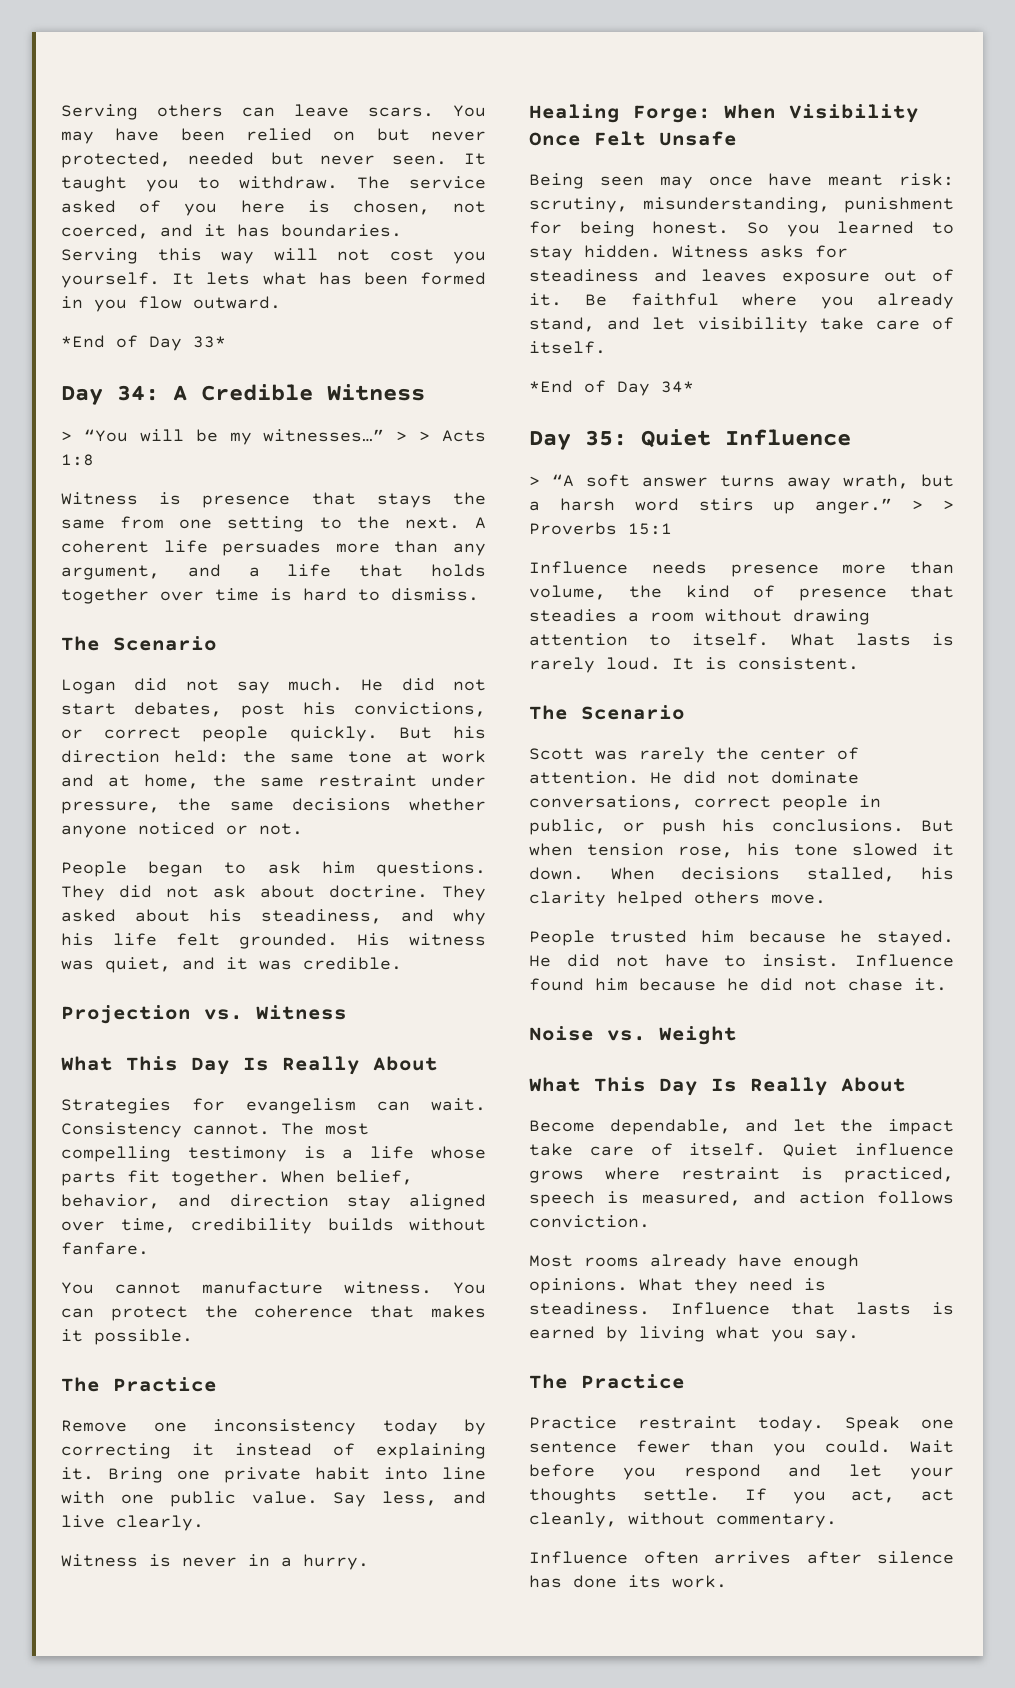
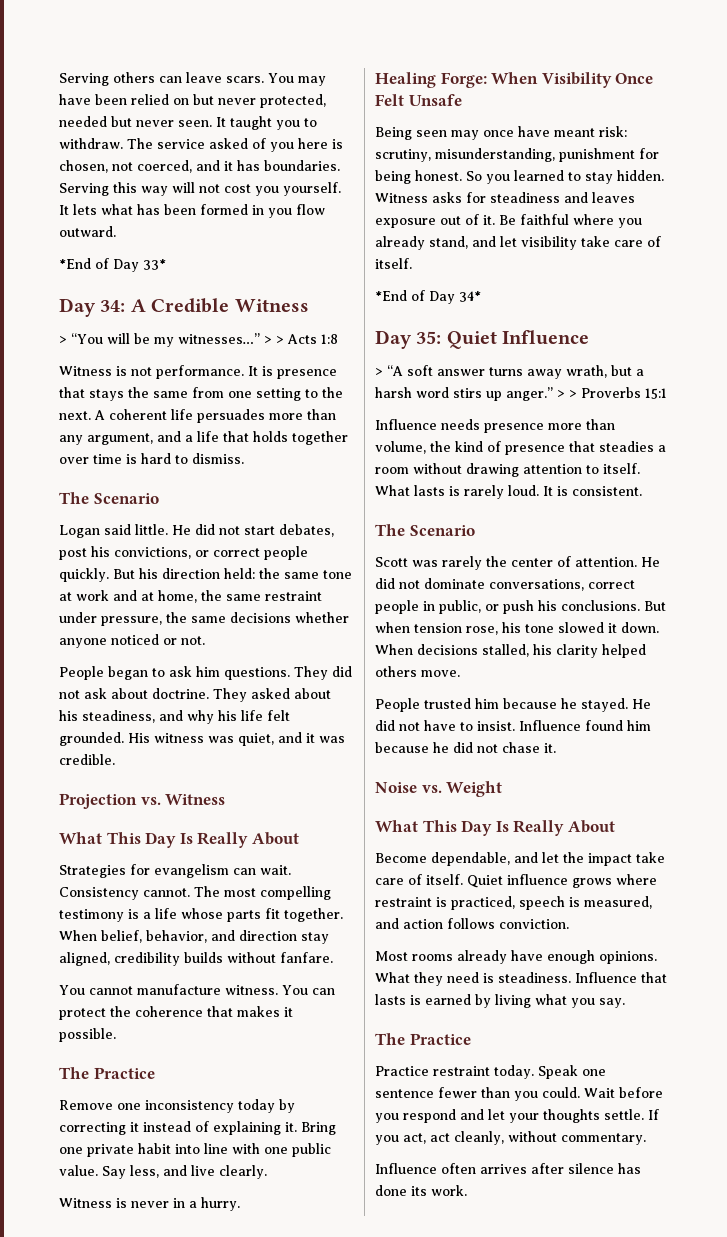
- Witness is presence that stays the same from one setting to the next.
+ Witness is not performance. It is presence that stays the same from one setting to the next.
- Logan did not say much.
+ Logan said little.
- When belief, behavior, and direction stay aligned over time, credibility builds without fanfare.
+ When belief, behavior, and direction stay aligned, credibility builds without fanfare.

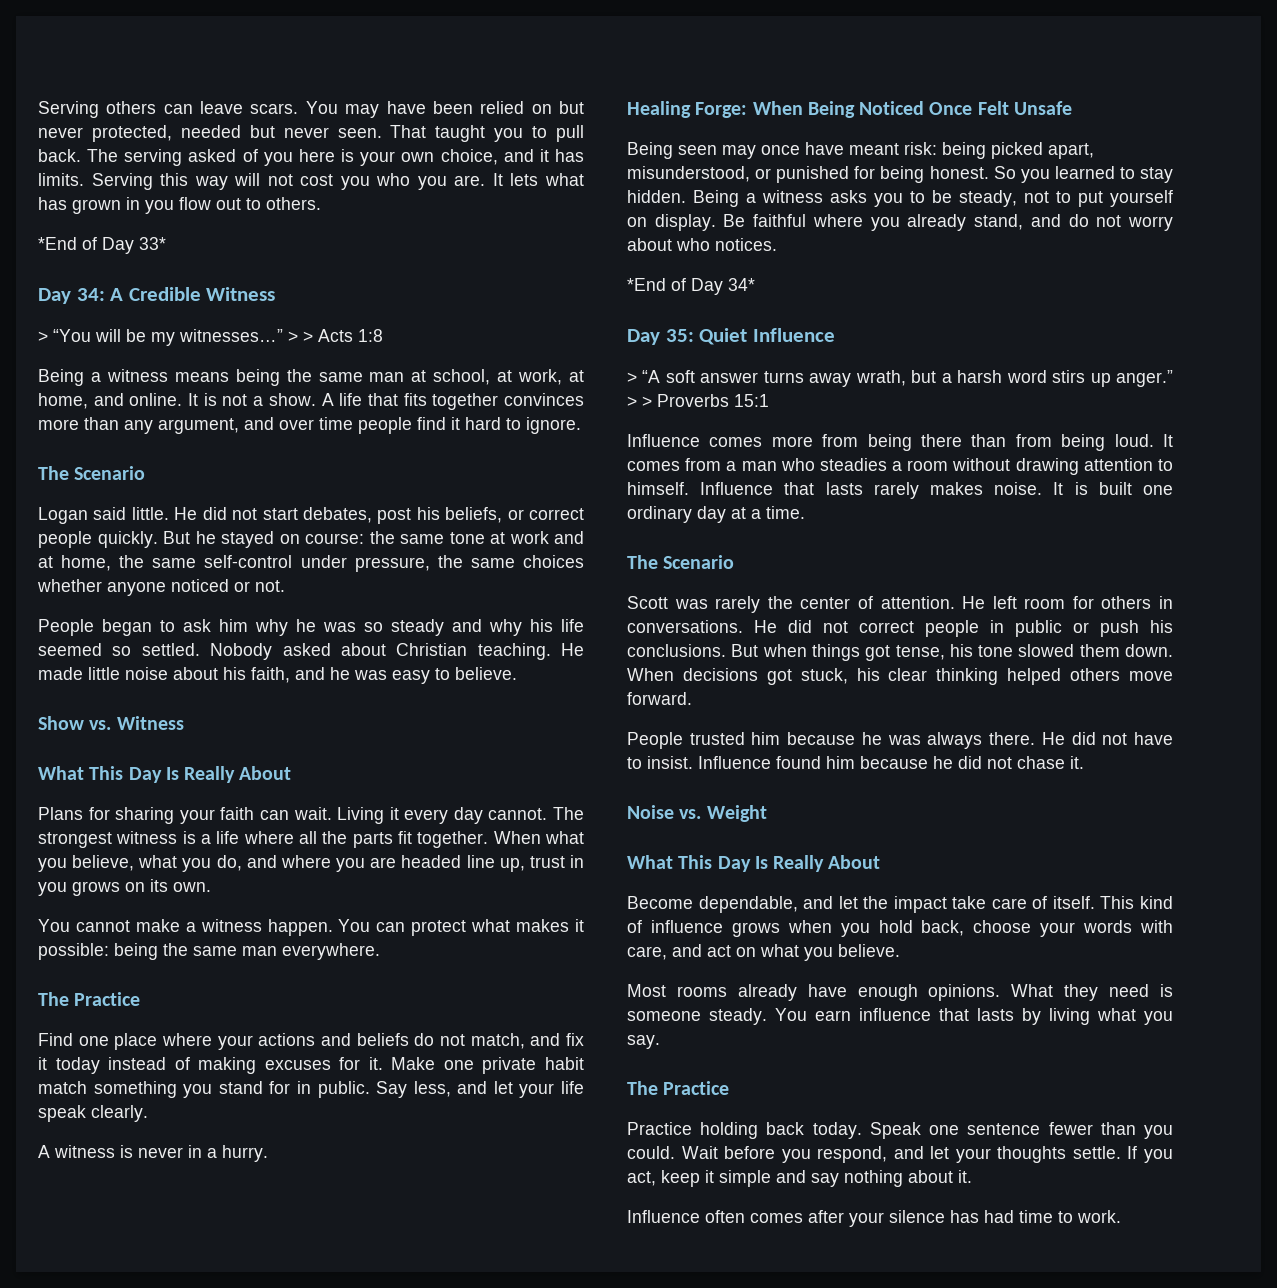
- It taught you to withdraw. The service asked of you here is chosen, not coerced, and it has boundaries.
+ That taught you to pull back. The serving asked of you here is your own choice, and it has limits.
- Serving this way will not cost you yourself.
+ Serving this way will not cost you who you are.
- It lets what has been formed in you flow outward.
+ It lets what has grown in you flow out to others.
- Witness is not performance. It is presence that stays the same from one setting to the next. A coherent life persuades more than any argument, and a life that holds together over time is hard to dismiss.
+ Being a witness means being the same man at school, at work, at home, and online. It is not a show. A life that fits together convinces more than any argument, and over time people find it hard to ignore.
- He did not start debates, post his convictions, or correct people quickly.
+ He did not start debates, post his beliefs, or correct people quickly.
- But his direction held: the same tone at work and at home, the same restraint under pressure, the same decisions whether anyone noticed or not.
+ But he stayed on course: the same tone at work and at home, the same self-control under pressure, the same choices whether anyone noticed or not.
- People began to ask him questions. They did not ask about doctrine. They asked about his steadiness, and why his life felt grounded. His witness was quiet, and it was credible.
- Projection vs. Witness
+ People began to ask him why he was so steady and why his life seemed so settled. Nobody asked about Christian teaching. He made little noise about his faith, and he was easy to believe.
+ Show vs. Witness
- Strategies for evangelism can wait. Consistency cannot. The most compelling testimony is a life whose parts fit together. When belief, behavior, and direction stay aligned, credibility builds without fanfare.
- You cannot manufacture witness. You can protect the coherence that makes it possible.
+ Plans for sharing your faith can wait. Living it every day cannot. The strongest witness is a life where all the parts fit together. When what you believe, what you do, and where you are headed line up, trust in you grows on its own.
+ You cannot make a witness happen. You can protect what makes it possible: being the same man everywhere.
  The Practice
- Remove one inconsistency today by correcting it instead of explaining it. Bring one private habit into line with one public value. Say less, and live clearly.
+ Find one place where your actions and beliefs do not match, and fix it today instead of making excuses for it. Make one private habit match something you stand for in public. Say less, and let your life speak clearly.
- Witness is never in a hurry.
+ A witness is never in a hurry.
- Healing Forge: When Visibility Once Felt Unsafe
+ Healing Forge: When Being Noticed Once Felt Unsafe
- Being seen may once have meant risk: scrutiny, misunderstanding, punishment for being honest.
+ Being seen may once have meant risk: being picked apart, misunderstood, or punished for being honest.
- Witness asks for steadiness and leaves exposure out of it.
+ Being a witness asks you to be steady, not to put yourself on display.
- Be faithful where you already stand, and let visibility take care of itself.
+ Be faithful where you already stand, and do not worry about who notices.
- Influence needs presence more than volume, the kind of presence that steadies a room without drawing attention to itself. What lasts is rarely loud. It is consistent.
+ Influence comes more from being there than from being loud. It comes from a man who steadies a room without drawing attention to himself. Influence that lasts rarely makes noise. It is built one ordinary day at a time.
- He did not dominate conversations, correct people in public, or push his conclusions.
+ He left room for others in conversations. He did not correct people in public or push his conclusions.
- But when tension rose, his tone slowed it down.
+ But when things got tense, his tone slowed them down.
- When decisions stalled, his clarity helped others move.
+ When decisions got stuck, his clear thinking helped others move forward.
- People trusted him because he stayed.
+ People trusted him because he was always there.
- Quiet influence grows where restraint is practiced, speech is measured, and action follows conviction.
+ This kind of influence grows when you hold back, choose your words with care, and act on what you believe.
- What they need is steadiness. Influence that lasts is earned by living what you say.
+ What they need is someone steady. You earn influence that lasts by living what you say.
- Practice restraint today.
+ Practice holding back today.
- Wait before you respond and let your thoughts settle.
+ Wait before you respond, and let your thoughts settle.
- If you act, act cleanly, without commentary.
- Influence often arrives after silence has done its work.
+ If you act, keep it simple and say nothing about it.
+ Influence often comes after your silence has had time to work.

